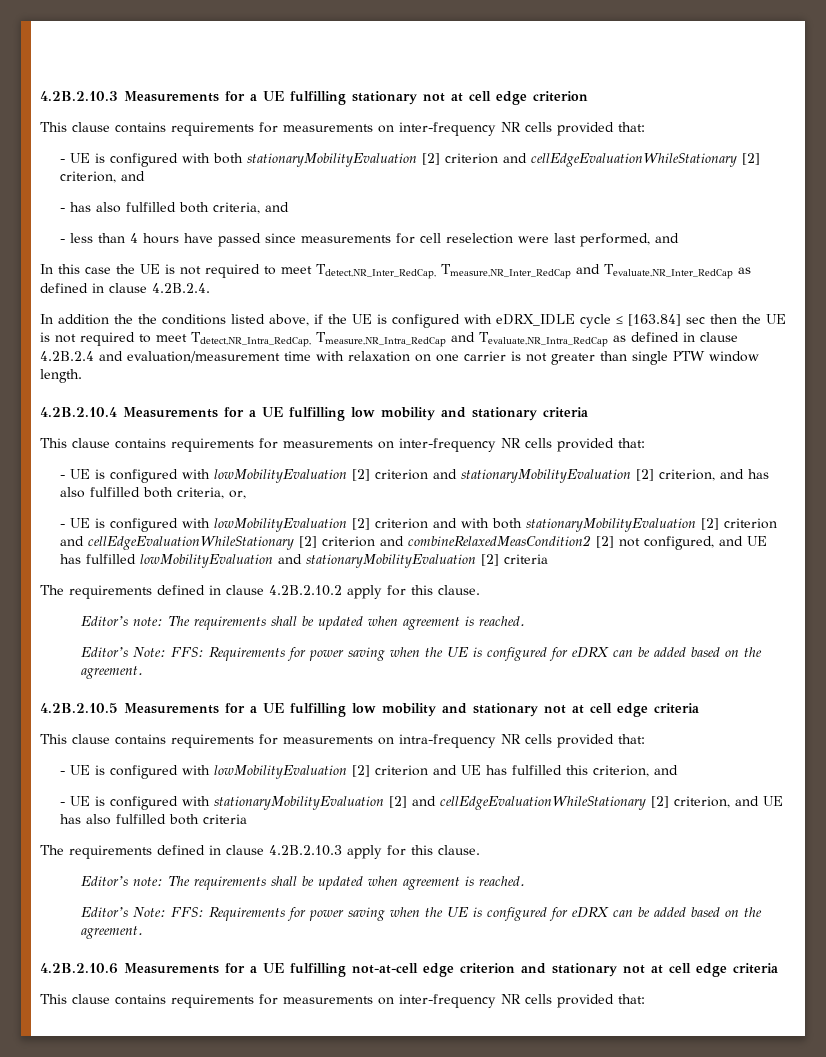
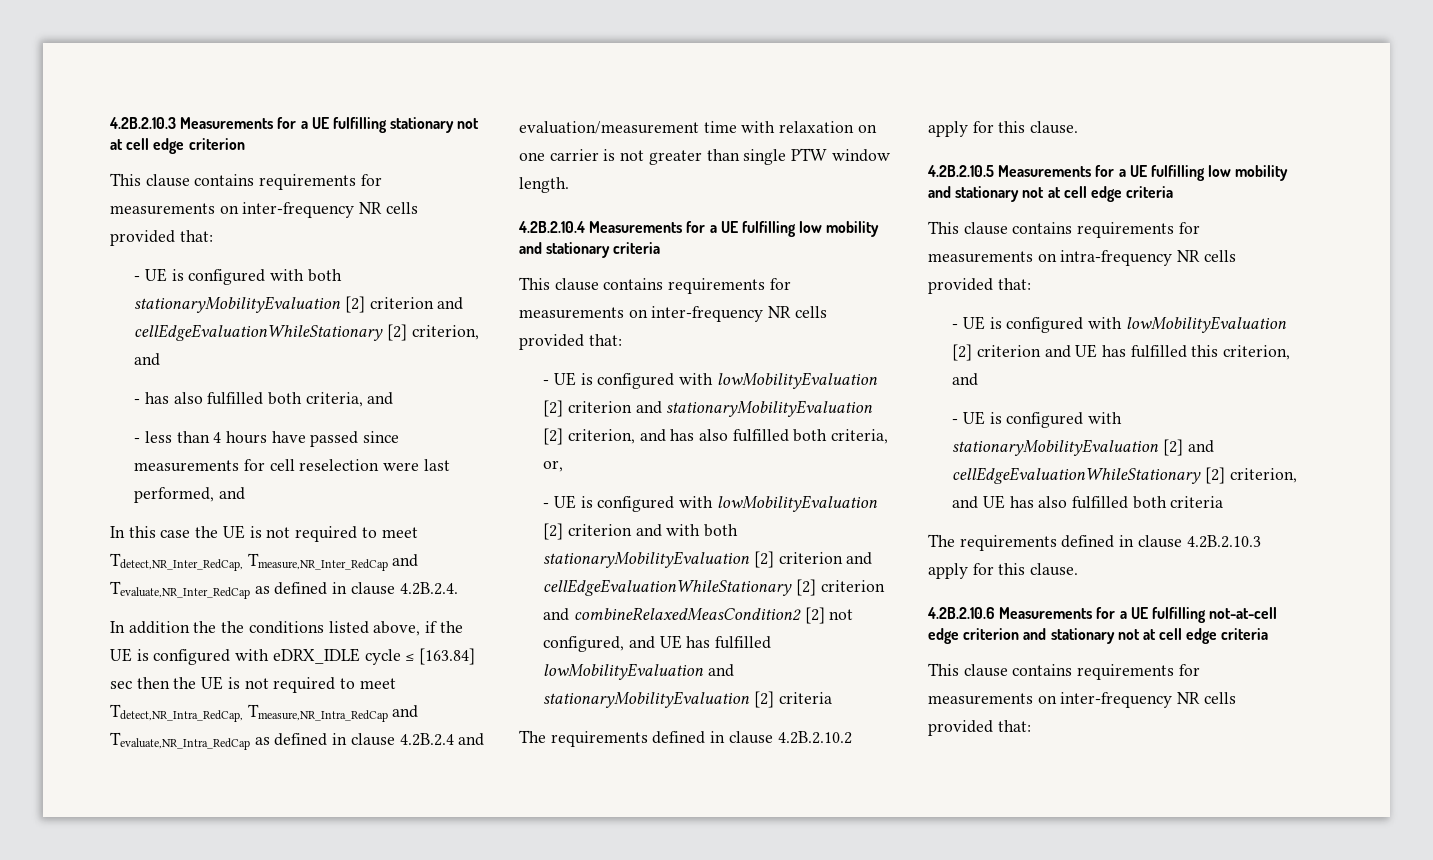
  The requirements defined in clause 4.2B.2.10.2 apply for this clause.
- Editor’s note: The requirements shall be updated when agreement is reached.
- Editor’s Note: FFS: Requirements for power saving when the UE is configured for eDRX can be added based on the agreement.
  The requirements defined in clause 4.2B.2.10.3 apply for this clause.
- Editor’s note: The requirements shall be updated when agreement is reached.
- Editor’s Note: FFS: Requirements for power saving when the UE is configured for eDRX can be added based on the agreement.

